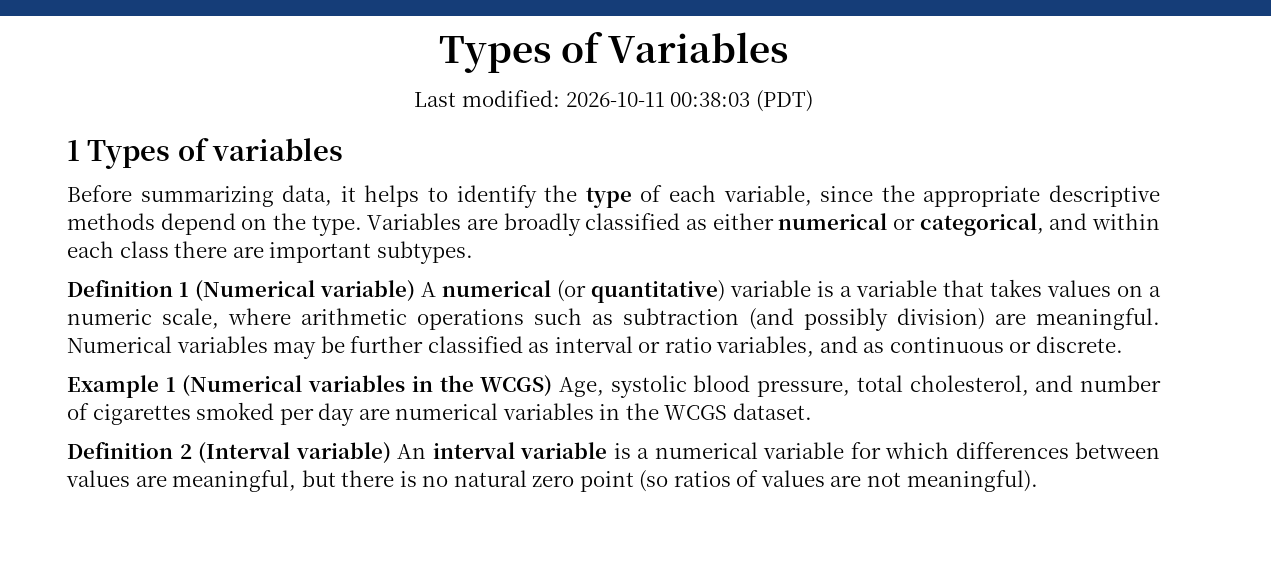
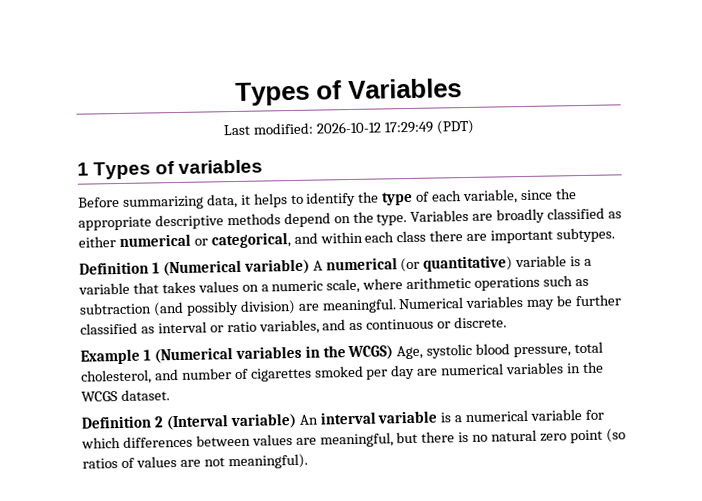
- Last modified: 2026-10-11 00:38:03 (PDT)
+ Last modified: 2026-10-12 17:29:49 (PDT)

